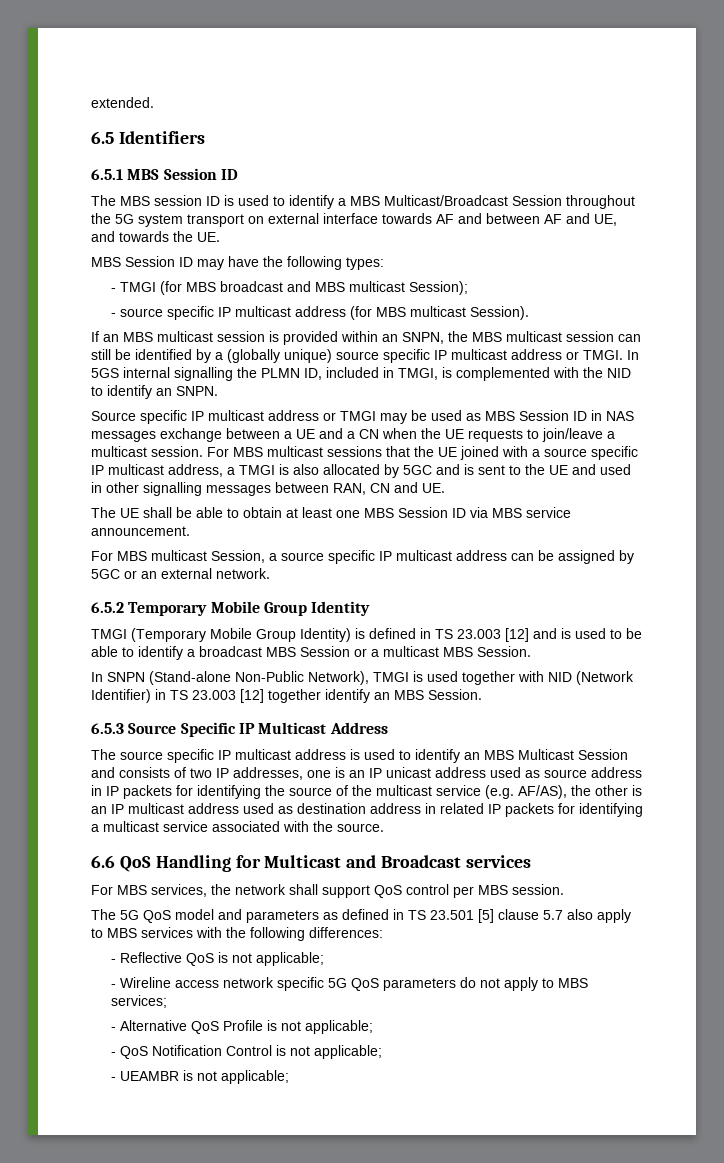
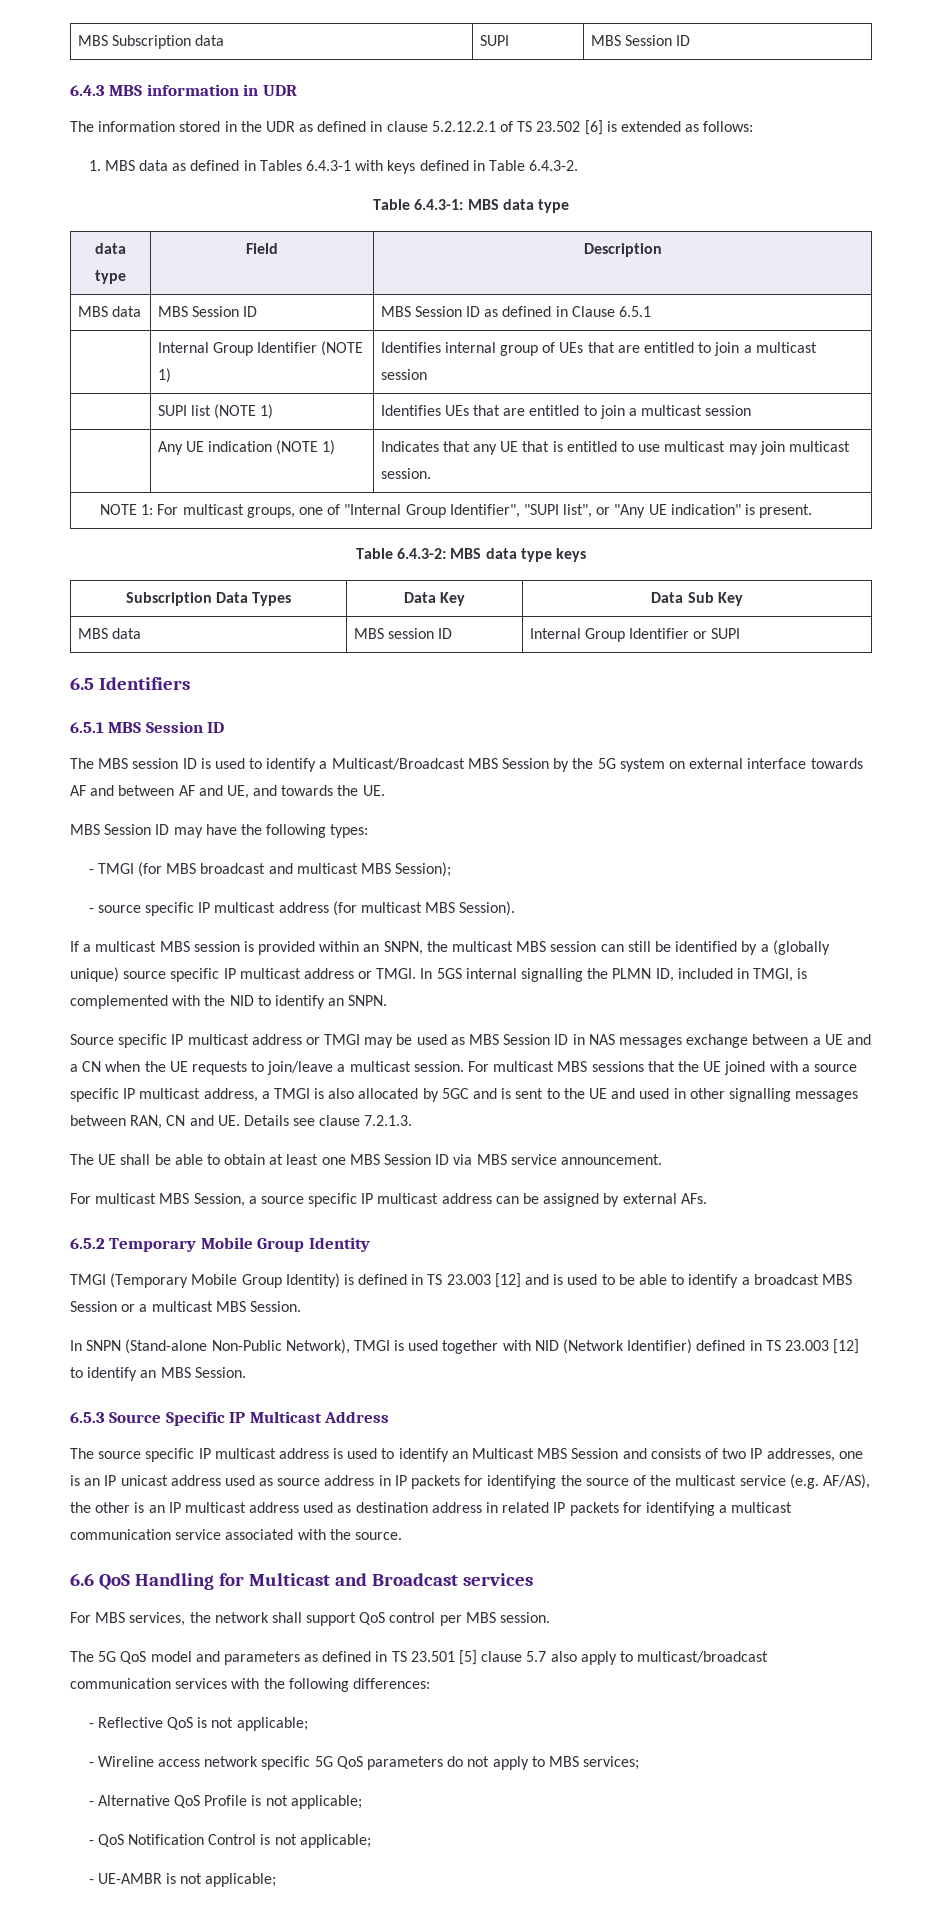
- extended.
+ MBS Subscription data | SUPI | MBS Session ID
+ 6.4.3 MBS information in UDR
+ The information stored in the UDR as defined in clause 5.2.12.2.1 of TS 23.502 [6] is extended as follows:
+ 1. MBS data as defined in Tables 6.4.3-1 with keys defined in Table 6.4.3-2.
+ Table 6.4.3-1: MBS data type
+ data type | Field | Description
+ MBS data | MBS Session ID | MBS Session ID as defined in Clause 6.5.1
+ | Internal Group Identifier (NOTE 1) | Identifies internal group of UEs that are entitled to join a multicast session
+ | SUPI list (NOTE 1) | Identifies UEs that are entitled to join a multicast session
+ | Any UE indication (NOTE 1) | Indicates that any UE that is entitled to use multicast may join multicast session.
+ NOTE 1: For multicast groups, one of "Internal Group Identifier", "SUPI list", or "Any UE indication" is present.
+ Table 6.4.3-2: MBS data type keys
+ Subscription Data Types | Data Key | Data Sub Key
+ MBS data | MBS session ID | Internal Group Identifier or SUPI
- The MBS session ID is used to identify a MBS Multicast/Broadcast Session throughout the 5G system transport on external interface towards AF and between AF and UE, and towards the UE.
+ The MBS session ID is used to identify a Multicast/Broadcast MBS Session by the 5G system on external interface towards AF and between AF and UE, and towards the UE.
- - TMGI (for MBS broadcast and MBS multicast Session);
+ - TMGI (for MBS broadcast and multicast MBS Session);
- - source specific IP multicast address (for MBS multicast Session).
+ - source specific IP multicast address (for multicast MBS Session).
- If an MBS multicast session is provided within an SNPN, the MBS multicast session can still be identified by a (globally unique) source specific IP multicast address or TMGI.
+ If a multicast MBS session is provided within an SNPN, the multicast MBS session can still be identified by a (globally unique) source specific IP multicast address or TMGI.
- For MBS multicast sessions that the UE joined with a source specific IP multicast address, a TMGI is also allocated by 5GC and is sent to the UE and used in other signalling messages between RAN, CN and UE.
+ For multicast MBS sessions that the UE joined with a source specific IP multicast address, a TMGI is also allocated by 5GC and is sent to the UE and used in other signalling messages between RAN, CN and UE. Details see clause 7.2.1.3.
- For MBS multicast Session, a source specific IP multicast address can be assigned by 5GC or an external network.
+ For multicast MBS Session, a source specific IP multicast address can be assigned by external AFs.
- In SNPN (Stand-alone Non-Public Network), TMGI is used together with NID (Network Identifier) in TS 23.003 [12] together identify an MBS Session.
+ In SNPN (Stand-alone Non-Public Network), TMGI is used together with NID (Network Identifier) defined in TS 23.003 [12] to identify an MBS Session.
- The source specific IP multicast address is used to identify an MBS Multicast Session and consists of two IP addresses, one is an IP unicast address used as source address in IP packets for identifying the source of the multicast service (e.g. AF/AS), the other is an IP multicast address used as destination address in related IP packets for identifying a multicast service associated with the source.
+ The source specific IP multicast address is used to identify an Multicast MBS Session and consists of two IP addresses, one is an IP unicast address used as source address in IP packets for identifying the source of the multicast service (e.g. AF/AS), the other is an IP multicast address used as destination address in related IP packets for identifying a multicast communication service associated with the source.
- The 5G QoS model and parameters as defined in TS 23.501 [5] clause 5.7 also apply to MBS services with the following differences:
+ The 5G QoS model and parameters as defined in TS 23.501 [5] clause 5.7 also apply to multicast/broadcast communication services with the following differences:
- - UEAMBR is not applicable;
+ - UE-AMBR is not applicable;

